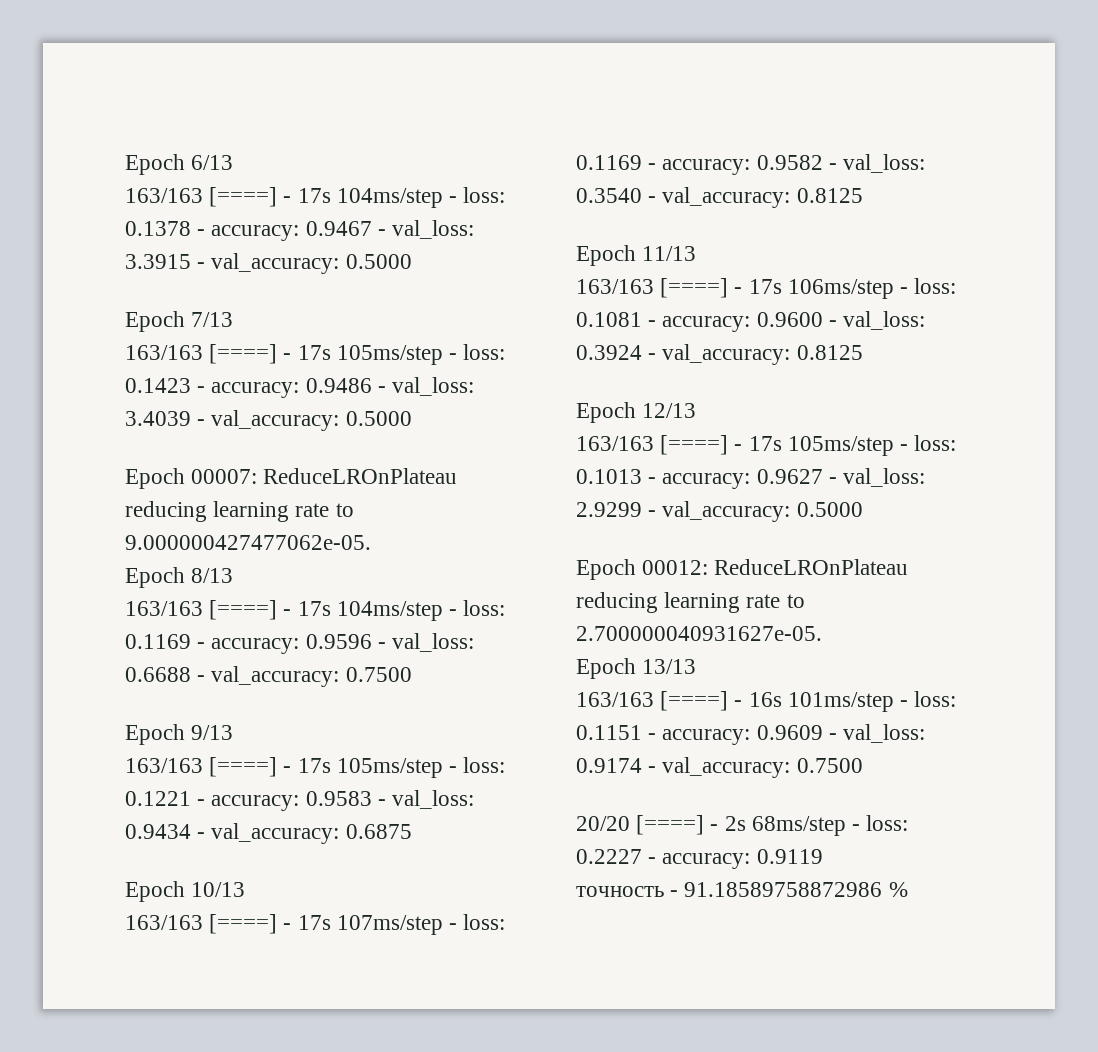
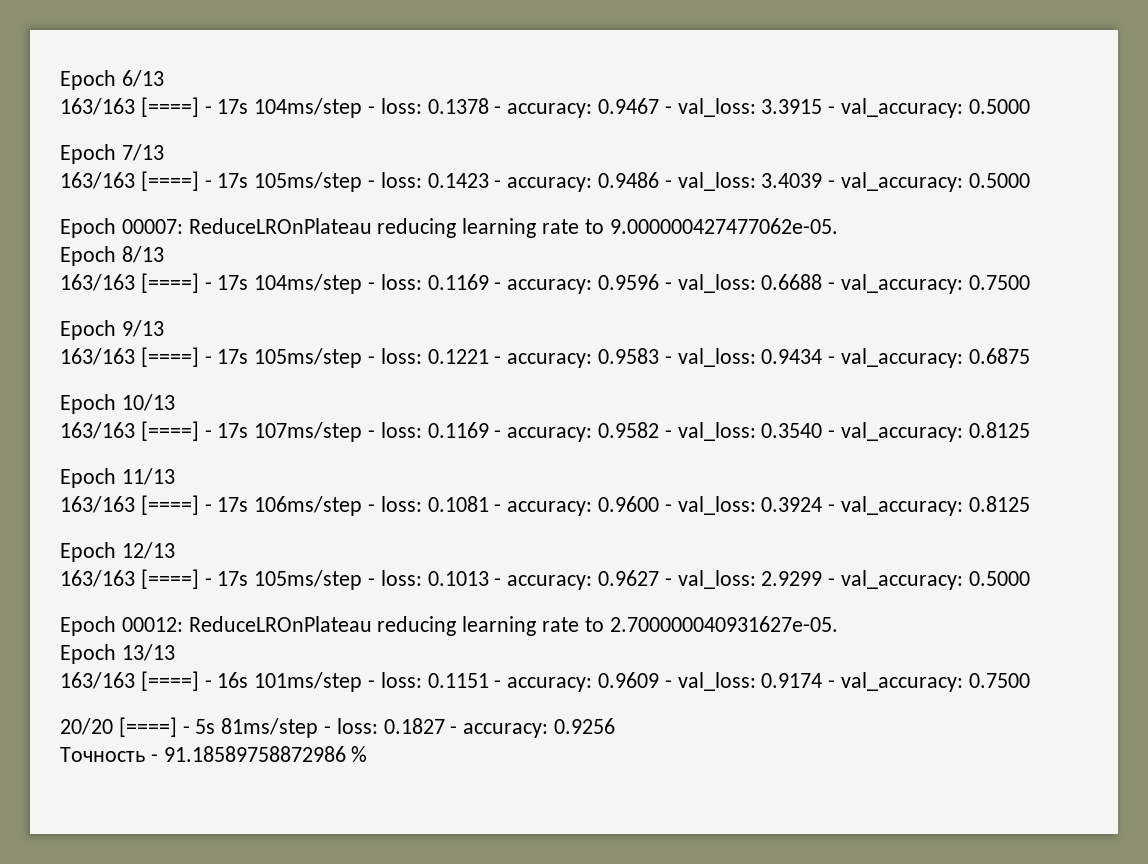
- 20/20 [====] - 2s 68ms/step - loss: 0.2227 - accuracy: 0.9119
- точность - 91.18589758872986 %
+ 20/20 [====] - 5s 81ms/step - loss: 0.1827 - accuracy: 0.9256
+ Точность - 91.18589758872986 %

